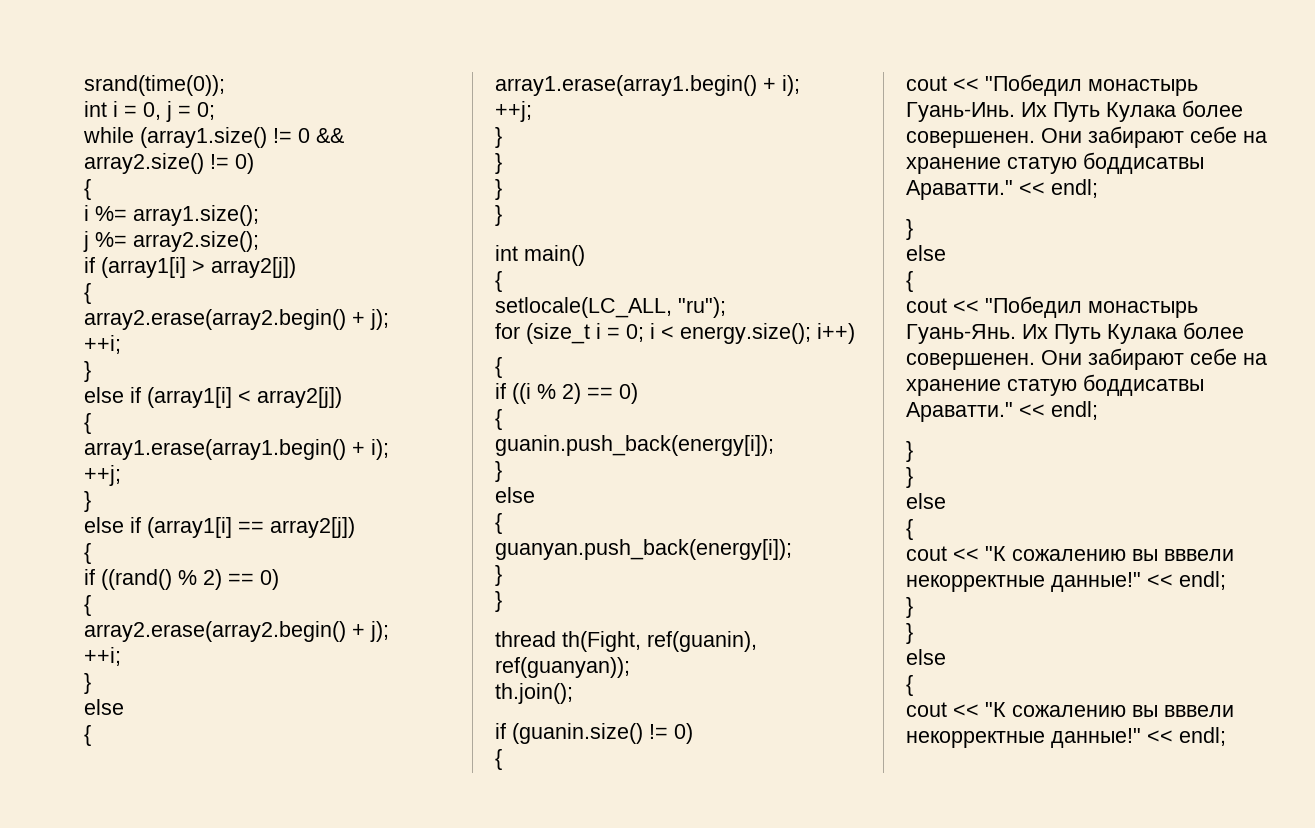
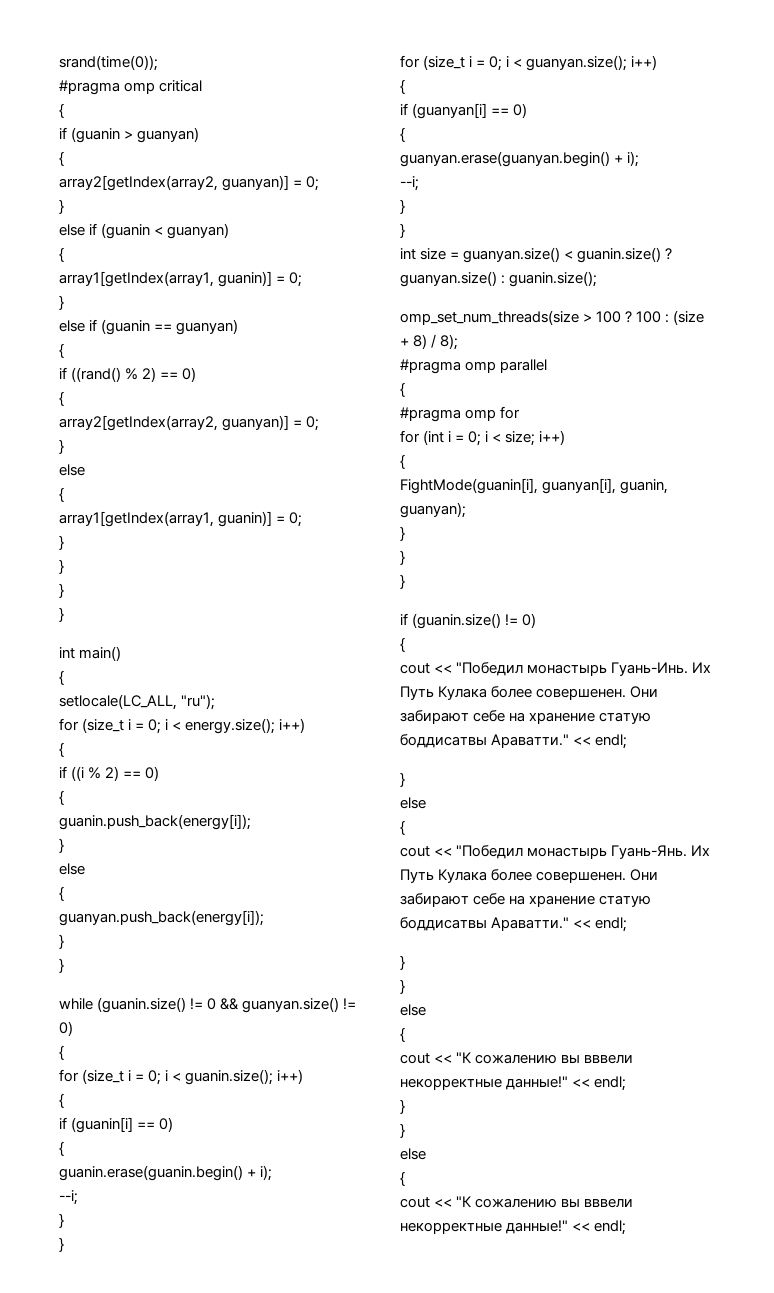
- int i = 0, j = 0;
- while (array1.size() != 0 && array2.size() != 0)
+ #pragma omp critical
  {
- i %= array1.size();
- j %= array2.size();
- if (array1[i] > array2[j])
+ if (guanin > guanyan)
  {
- array2.erase(array2.begin() + j);
- ++i;
+ array2[getIndex(array2, guanyan)] = 0;
  }
- else if (array1[i] < array2[j])
+ else if (guanin < guanyan)
  {
- array1.erase(array1.begin() + i);
- ++j;
+ array1[getIndex(array1, guanin)] = 0;
  }
- else if (array1[i] == array2[j])
+ else if (guanin == guanyan)
  if ((rand() % 2) == 0)
  {
- array2.erase(array2.begin() + j);
- ++i;
+ array2[getIndex(array2, guanyan)] = 0;
  }
  else
  {
- array1.erase(array1.begin() + i);
- ++j;
+ array1[getIndex(array1, guanin)] = 0;
- thread th(Fight, ref(guanin), ref(guanyan));
- th.join();
+ while (guanin.size() != 0 && guanyan.size() != 0)
+ {
+ for (size_t i = 0; i < guanin.size(); i++)
+ {
+ if (guanin[i] == 0)
+ {
+ guanin.erase(guanin.begin() + i);
+ --i;
+ }
+ }
+ for (size_t i = 0; i < guanyan.size(); i++)
+ {
+ if (guanyan[i] == 0)
+ {
+ guanyan.erase(guanyan.begin() + i);
+ --i;
+ }
+ }
+ int size = guanyan.size() < guanin.size() ? guanyan.size() : guanin.size();
+ omp_set_num_threads(size > 100 ? 100 : (size + 8) / 8);
+ #pragma omp parallel
+ {
+ #pragma omp for
+ for (int i = 0; i < size; i++)
+ {
+ FightMode(guanin[i], guanyan[i], guanin, guanyan);
+ }
+ }
+ }

